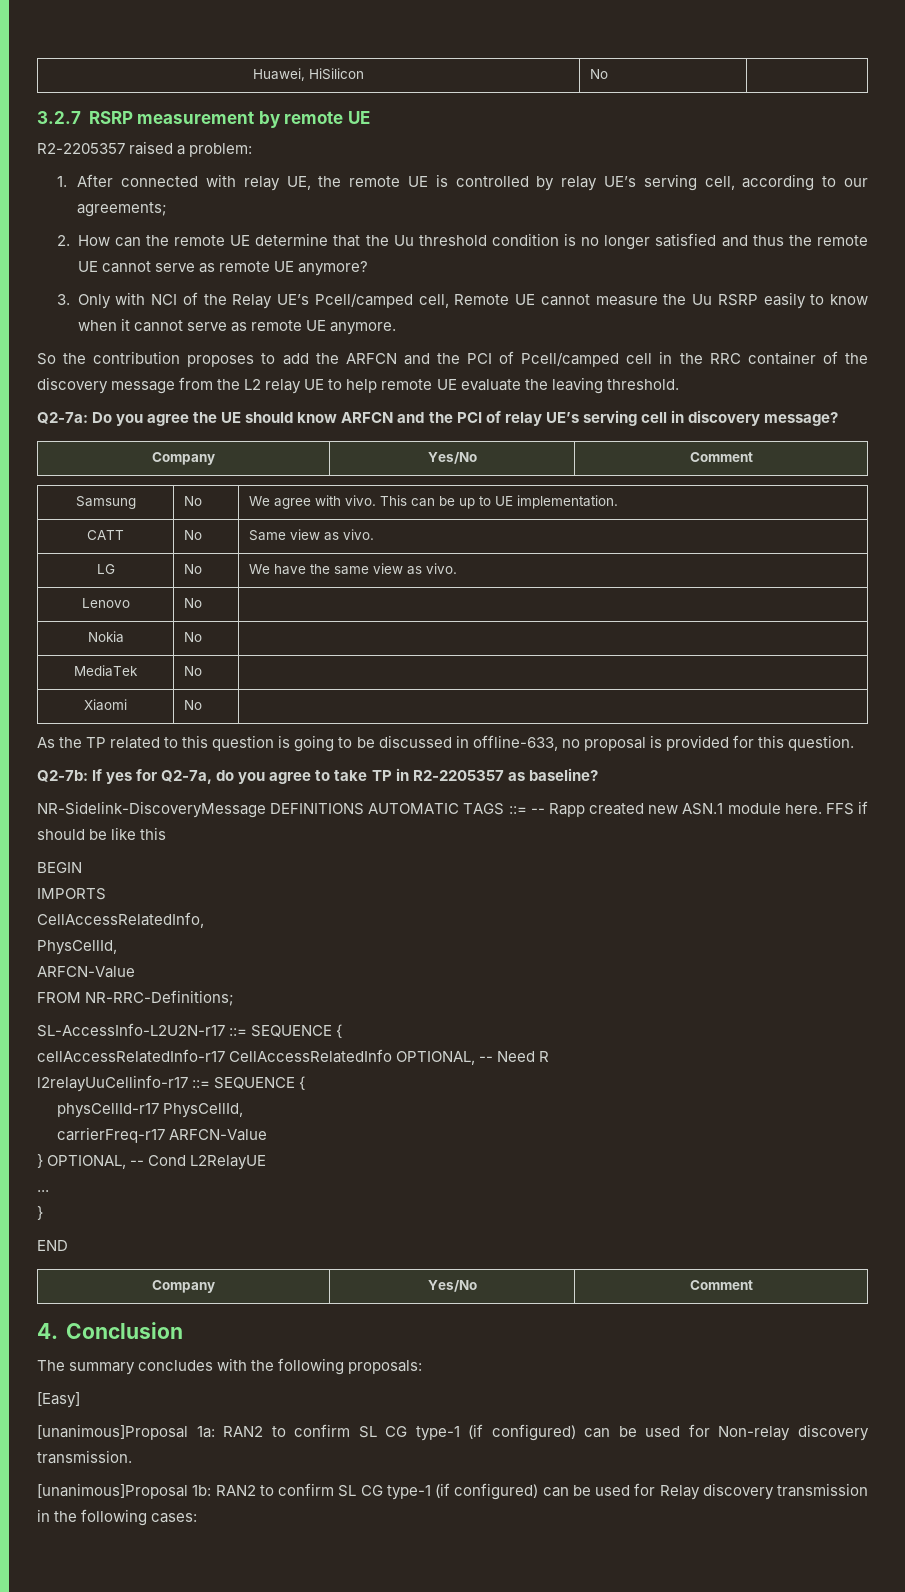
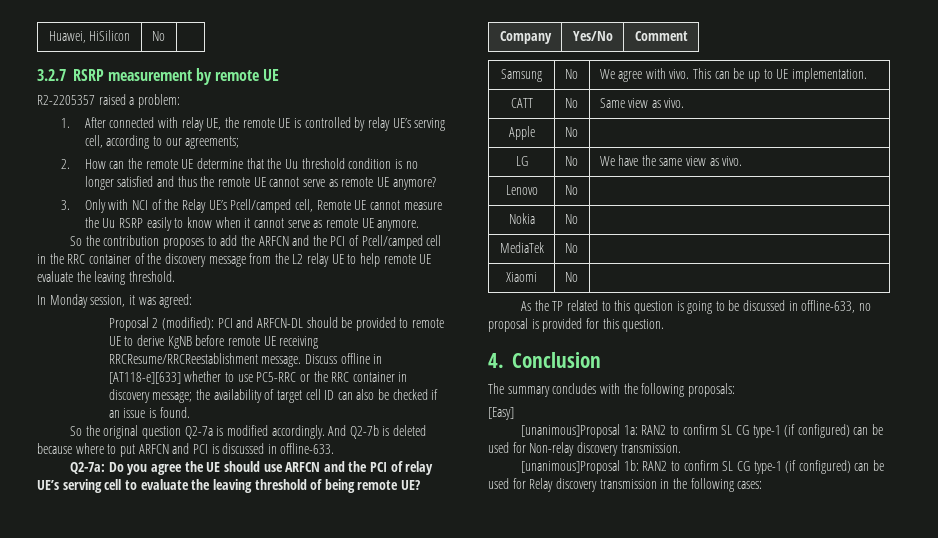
+ In Monday session, it was agreed:
+ Proposal 2 (modified): PCI and ARFCN-DL should be provided to remote UE to derive KgNB before remote UE receiving RRCResume/RRCReestablishment message. Discuss offline in [AT118-e][633] whether to use PC5-RRC or the RRC container in discovery message; the availability of target cell ID can also be checked if an issue is found.
+ So the original question Q2-7a is modified accordingly. And Q2-7b is deleted because where to put ARFCN and PCI is discussed in offline-633.
- Q2-7a: Do you agree the UE should know ARFCN and the PCI of relay UE’s serving cell in discovery message?
+ Q2-7a: Do you agree the UE should use ARFCN and the PCI of relay UE’s serving cell to evaluate the leaving threshold of being remote UE?
+ Apple | No |
- Q2-7b: If yes for Q2-7a, do you agree to take TP in R2-2205357 as baseline?
- NR-Sidelink-DiscoveryMessage DEFINITIONS AUTOMATIC TAGS ::= -- Rapp created new ASN.1 module here. FFS if should be like this
- BEGIN
- IMPORTS
- CellAccessRelatedInfo,
- PhysCellId,
- ARFCN-Value
- FROM NR-RRC-Definitions;
- SL-AccessInfo-L2U2N-r17 ::= SEQUENCE {
- cellAccessRelatedInfo-r17 CellAccessRelatedInfo OPTIONAL, -- Need R
- l2relayUuCellinfo-r17 ::= SEQUENCE {
- physCellId-r17 PhysCellId,
- carrierFreq-r17 ARFCN-Value
- } OPTIONAL, -- Cond L2RelayUE
- ...
- }
- END
- Company | Yes/No | Comment

